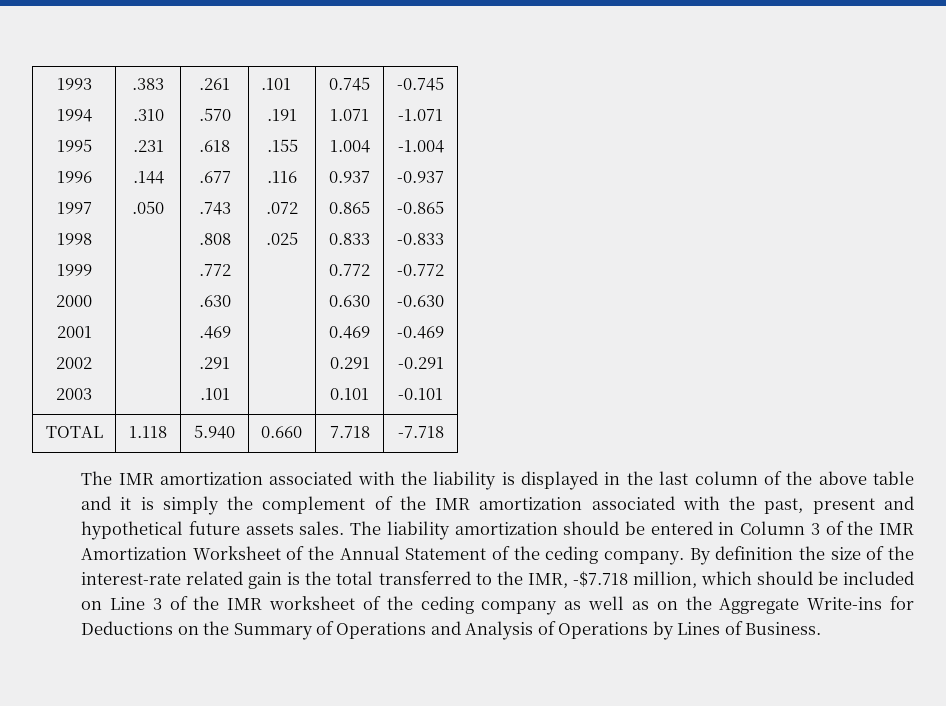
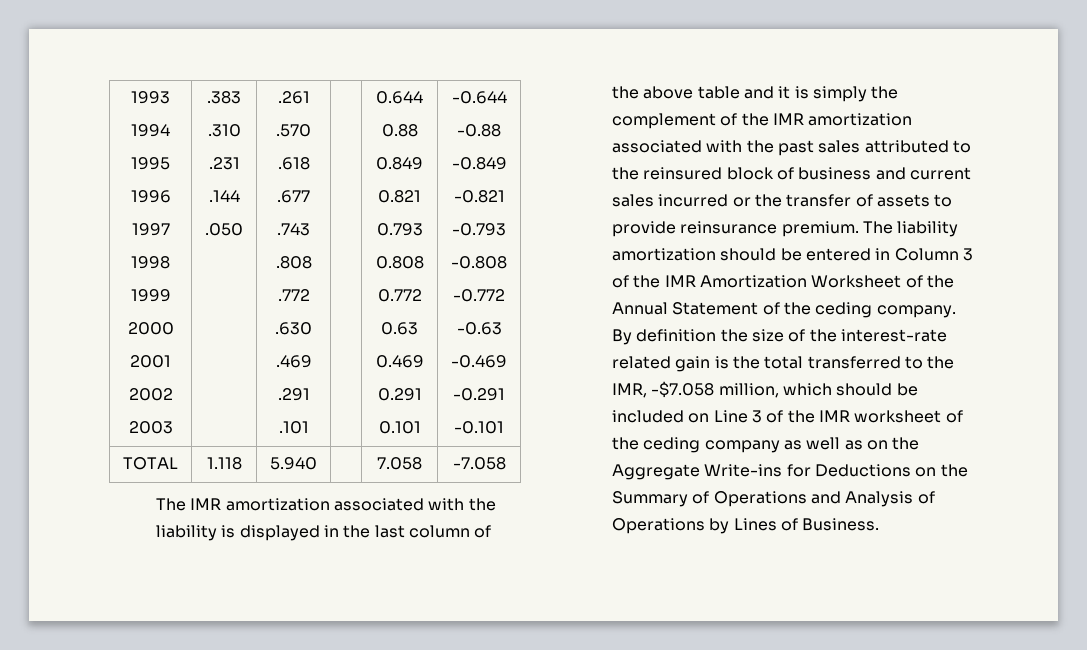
- .101 | .101
- .191
- .155
- .116
- .072
- .025 | 0.745
- 1.071
- 1.004
- 0.937
- 0.865
- 0.833
+ .101 | | 0.644
+ 0.88
+ 0.849
+ 0.821
+ 0.793
+ 0.808
- 0.630
+ 0.63
- -0.745
- -1.071
- -1.004
- -0.937
- -0.865
- -0.833
+ -0.644
+ -0.88
+ -0.849
+ -0.821
+ -0.793
+ -0.808
- -0.630
+ -0.63
- TOTAL | 1.118 | 5.940 | 0.660 | 7.718 | -7.718
+ TOTAL | 1.118 | 5.940 | | 7.058 | -7.058
- The IMR amortization associated with the liability is displayed in the last column of the above table and it is simply the complement of the IMR amortization associated with the past, present and hypothetical future assets sales.
+ The IMR amortization associated with the liability is displayed in the last column of the above table and it is simply the complement of the IMR amortization associated with the past sales attributed to the reinsured block of business and current sales incurred or the transfer of assets to provide reinsurance premium.
- By definition the size of the interest-rate related gain is the total transferred to the IMR, -$7.718 million, which should be included on Line 3 of the IMR worksheet of the ceding company as well as on the Aggregate Write-ins for Deductions on the Summary of Operations and Analysis of Operations by Lines of Business.
+ By definition the size of the interest-rate related gain is the total transferred to the IMR, -$7.058 million, which should be included on Line 3 of the IMR worksheet of the ceding company as well as on the Aggregate Write-ins for Deductions on the Summary of Operations and Analysis of Operations by Lines of Business.

